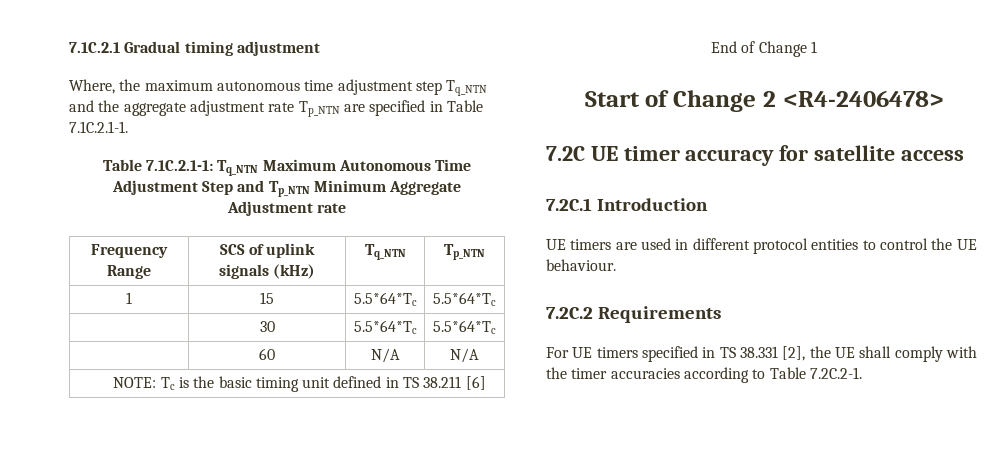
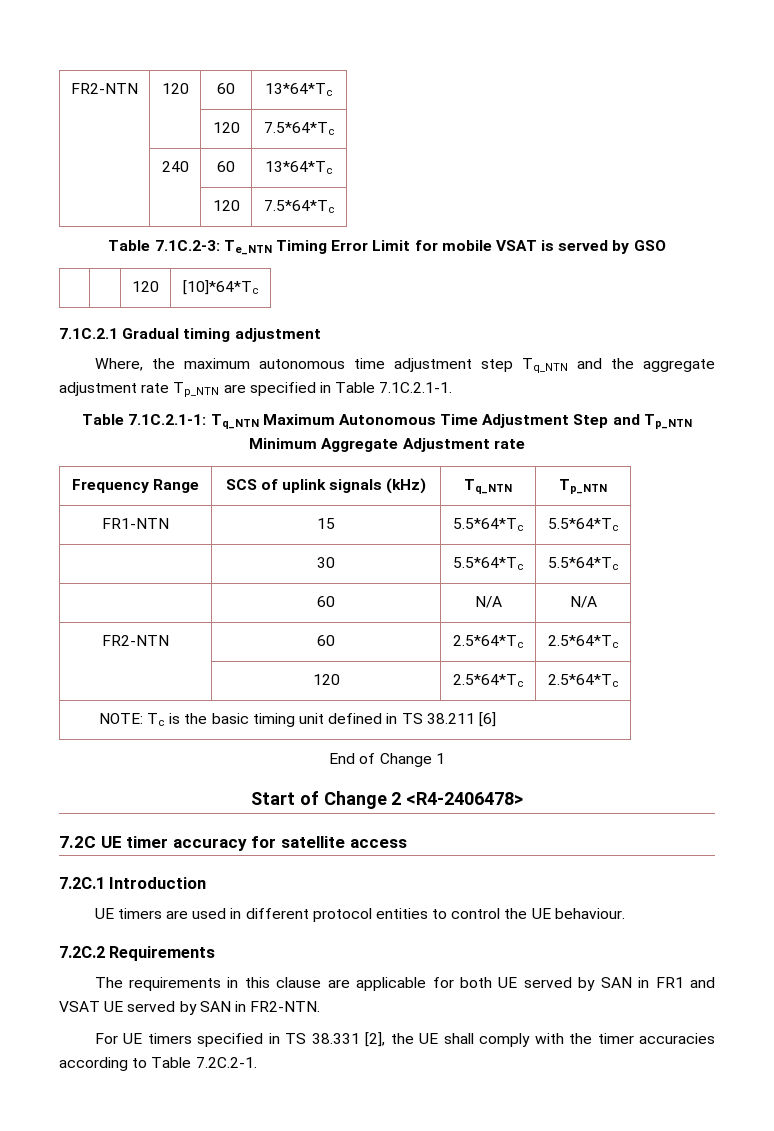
+ FR2-NTN | 120 | 60 | 13*64*Tc
+ | | 120 | 7.5*64*Tc
+ | 240 | 60 | 13*64*Tc
+ | | 120 | 7.5*64*Tc
+ Table 7.1C.2-3: Te_NTN Timing Error Limit for mobile VSAT is served by GSO
+ | | 120 | [10]*64*Tc
- 1 | 15 | 5.5*64*Tc | 5.5*64*Tc
+ FR1-NTN | 15 | 5.5*64*Tc | 5.5*64*Tc
+ FR2-NTN | 60 | 2.5*64*Tc | 2.5*64*Tc
+ | 120 | 2.5*64*Tc | 2.5*64*Tc
+ The requirements in this clause are applicable for both UE served by SAN in FR1 and VSAT UE served by SAN in FR2-NTN.

